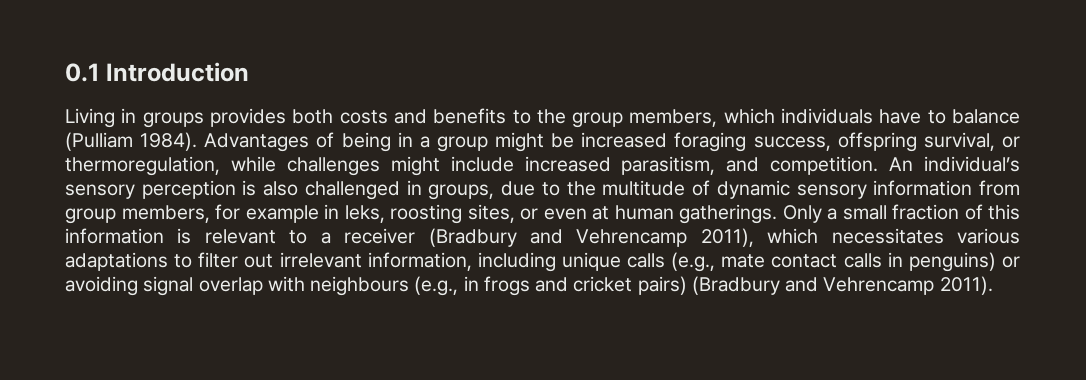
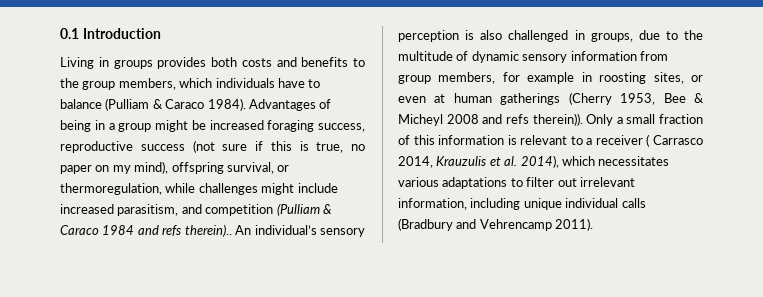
- Living in groups provides both costs and benefits to the group members, which individuals have to balance (Pulliam 1984).
+ Living in groups provides both costs and benefits to the group members, which individuals have to balance (Pulliam & Caraco 1984).
- Advantages of being in a group might be increased foraging success, offspring survival, or thermoregulation, while challenges might include increased parasitism, and competition.
+ Advantages of being in a group might be increased foraging success, reproductive success (not sure if this is true, no paper on my mind), offspring survival, or thermoregulation, while challenges might include increased parasitism, and competition (Pulliam & Caraco 1984 and refs therein)..
- An individual’s sensory perception is also challenged in groups, due to the multitude of dynamic sensory information from group members, for example in leks, roosting sites, or even at human gatherings.
+ An individual’s sensory perception is also challenged in groups, due to the multitude of dynamic sensory information from group members, for example in roosting sites, or even at human gatherings (Cherry 1953, Bee & Micheyl 2008 and refs therein)).
- Only a small fraction of this information is relevant to a receiver (Bradbury and Vehrencamp 2011), which necessitates various adaptations to filter out irrelevant information, including unique calls (e.g., mate contact calls in penguins) or avoiding signal overlap with neighbours (e.g., in frogs and cricket pairs) (Bradbury and Vehrencamp 2011).
+ Only a small fraction of this information is relevant to a receiver ( Carrasco 2014, Krauzulis et al. 2014), which necessitates various adaptations to filter out irrelevant information, including unique individual calls (Bradbury and Vehrencamp 2011).

